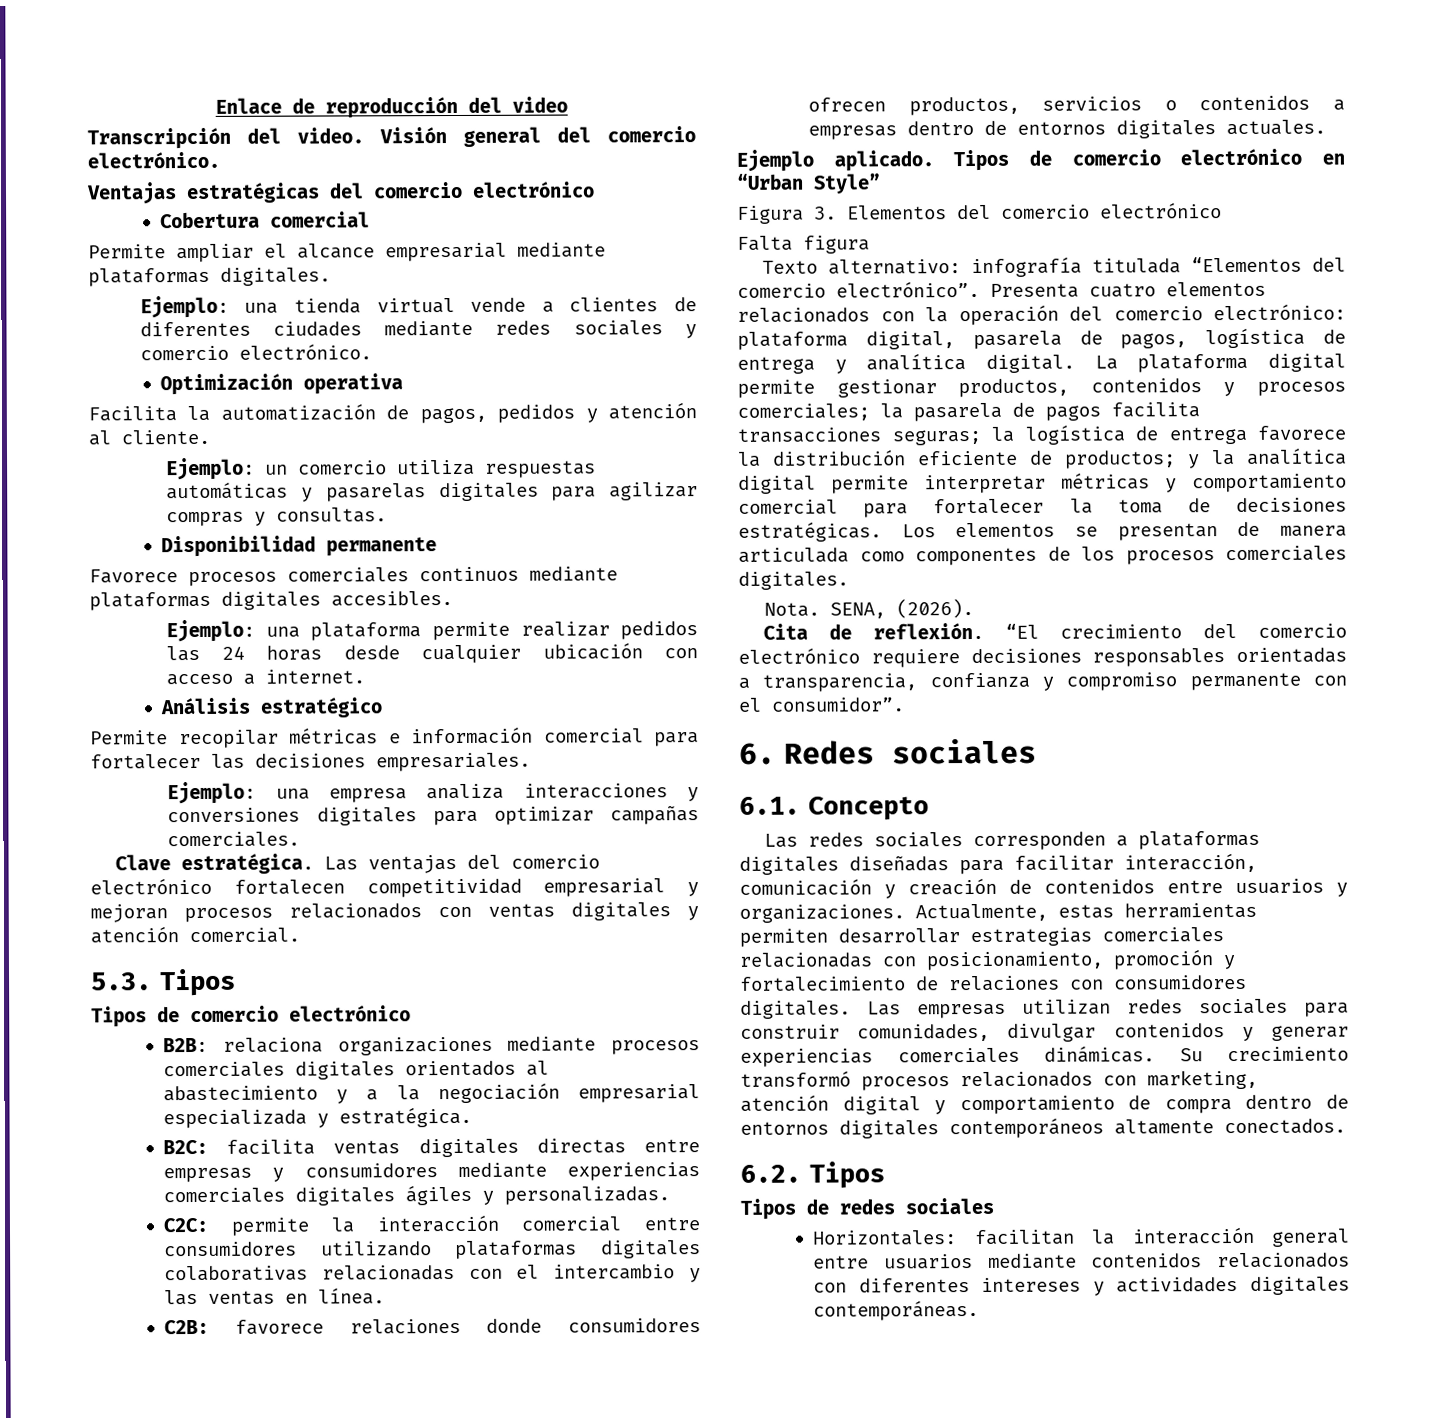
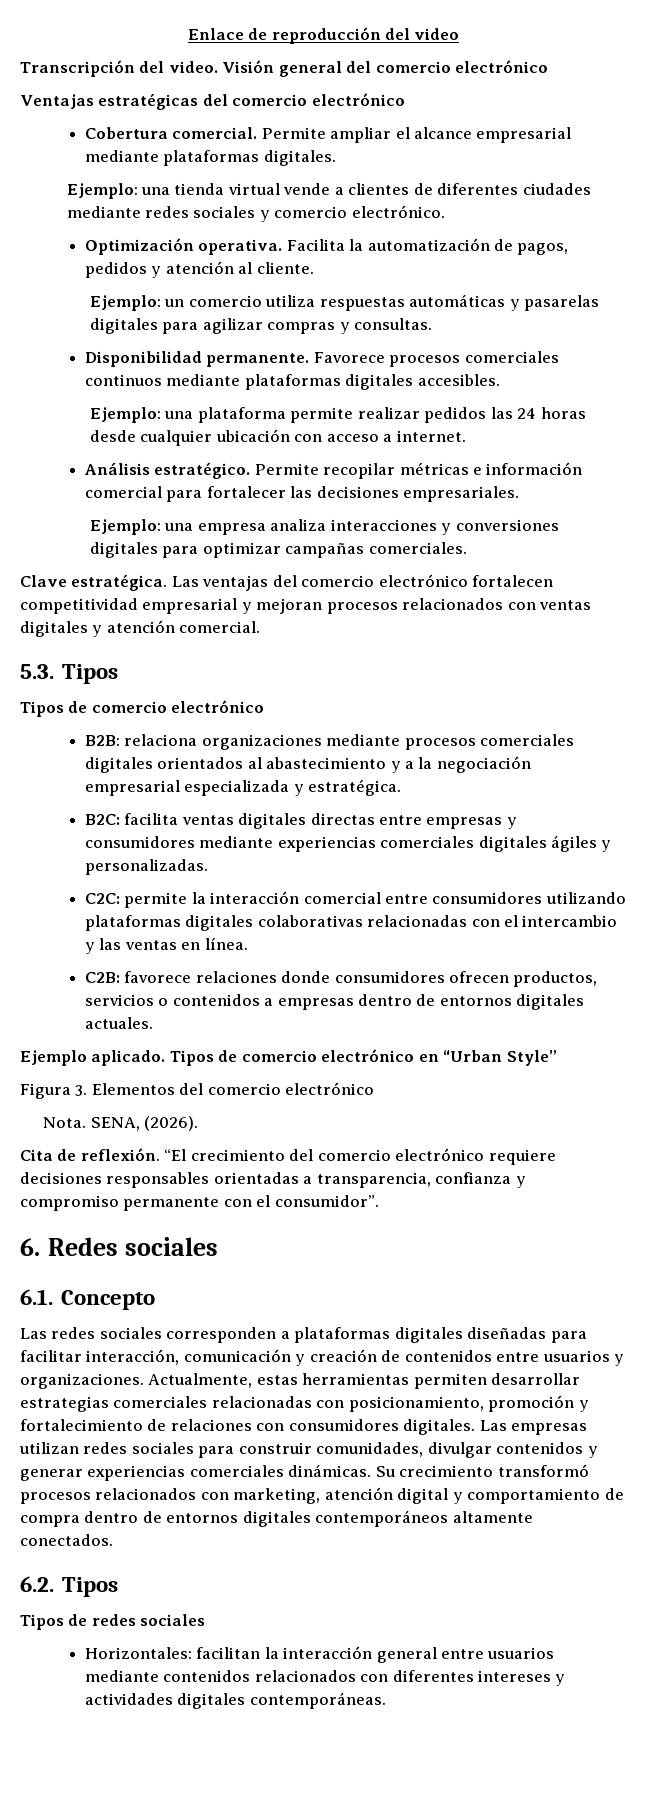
- Visión general del comercio electrónico.
+ Visión general del comercio electrónico
- Cobertura comercial
- Permite ampliar el alcance empresarial mediante plataformas digitales.
+ Cobertura comercial. Permite ampliar el alcance empresarial mediante plataformas digitales.
- Optimización operativa
- Facilita la automatización de pagos, pedidos y atención al cliente.
+ Optimización operativa. Facilita la automatización de pagos, pedidos y atención al cliente.
- Disponibilidad permanente
- Favorece procesos comerciales continuos mediante plataformas digitales accesibles.
+ Disponibilidad permanente. Favorece procesos comerciales continuos mediante plataformas digitales accesibles.
- Análisis estratégico
- Permite recopilar métricas e información comercial para fortalecer las decisiones empresariales.
+ Análisis estratégico. Permite recopilar métricas e información comercial para fortalecer las decisiones empresariales.
- Falta figura
- Texto alternativo: infografía titulada “Elementos del comercio electrónico”. Presenta cuatro elementos relacionados con la operación del comercio electrónico: plataforma digital, pasarela de pagos, logística de entrega y analítica digital. La plataforma digital permite gestionar productos, contenidos y procesos comerciales; la pasarela de pagos facilita transacciones seguras; la logística de entrega favorece la distribución eficiente de productos; y la analítica digital permite interpretar métricas y comportamiento comercial para fortalecer la toma de decisiones estratégicas. Los elementos se presentan de manera articulada como componentes de los procesos comerciales digitales.

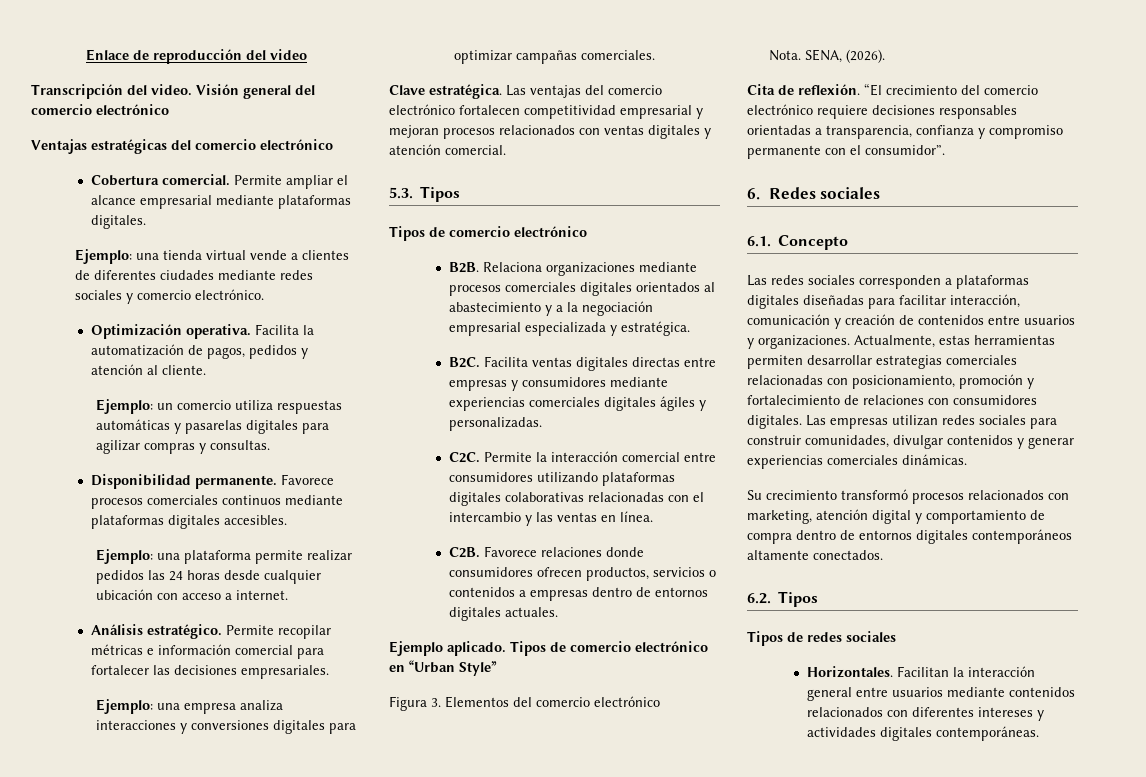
- B2B: relaciona organizaciones mediante procesos comerciales digitales orientados al abastecimiento y a la negociación empresarial especializada y estratégica.
+ B2B. Relaciona organizaciones mediante procesos comerciales digitales orientados al abastecimiento y a la negociación empresarial especializada y estratégica.
- B2C: facilita ventas digitales directas entre empresas y consumidores mediante experiencias comerciales digitales ágiles y personalizadas.
+ B2C. Facilita ventas digitales directas entre empresas y consumidores mediante experiencias comerciales digitales ágiles y personalizadas.
- C2C: permite la interacción comercial entre consumidores utilizando plataformas digitales colaborativas relacionadas con el intercambio y las ventas en línea.
+ C2C. Permite la interacción comercial entre consumidores utilizando plataformas digitales colaborativas relacionadas con el intercambio y las ventas en línea.
- C2B: favorece relaciones donde consumidores ofrecen productos, servicios o contenidos a empresas dentro de entornos digitales actuales.
+ C2B. Favorece relaciones donde consumidores ofrecen productos, servicios o contenidos a empresas dentro de entornos digitales actuales.
- Las empresas utilizan redes sociales para construir comunidades, divulgar contenidos y generar experiencias comerciales dinámicas. Su crecimiento transformó procesos relacionados con marketing, atención digital y comportamiento de compra dentro de entornos digitales contemporáneos altamente conectados.
+ Las empresas utilizan redes sociales para construir comunidades, divulgar contenidos y generar experiencias comerciales dinámicas.
+ Su crecimiento transformó procesos relacionados con marketing, atención digital y comportamiento de compra dentro de entornos digitales contemporáneos altamente conectados.
- Horizontales: facilitan la interacción general entre usuarios mediante contenidos relacionados con diferentes intereses y actividades digitales contemporáneas.
+ Horizontales. Facilitan la interacción general entre usuarios mediante contenidos relacionados con diferentes intereses y actividades digitales contemporáneas.

